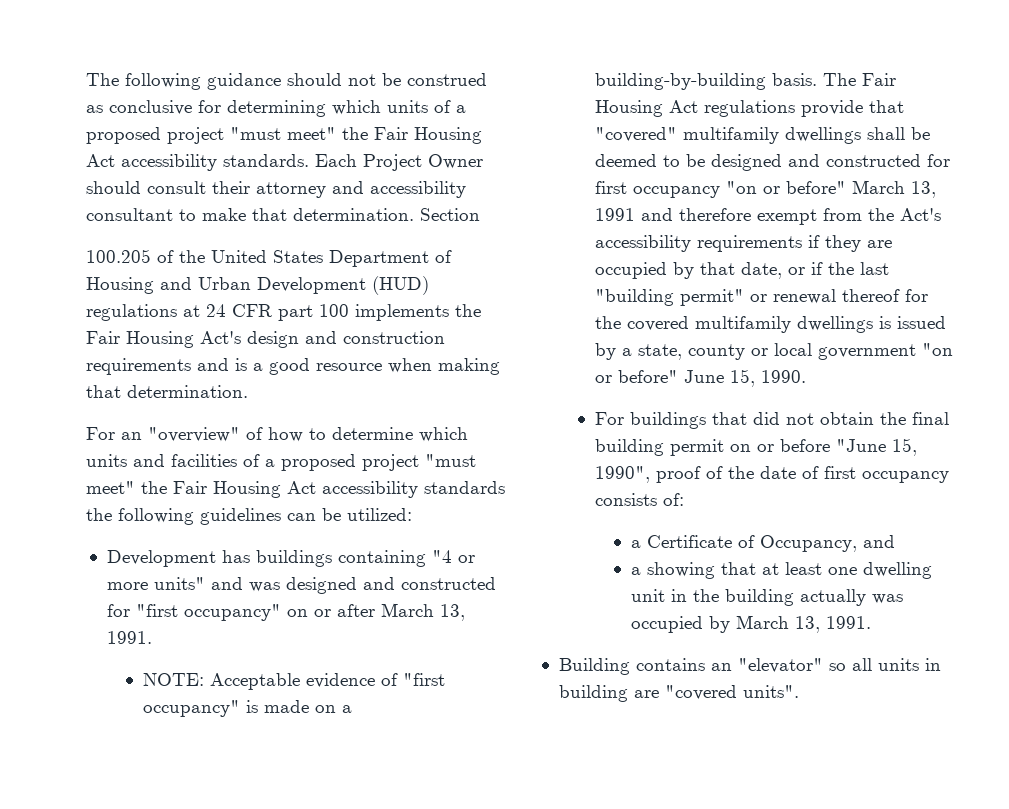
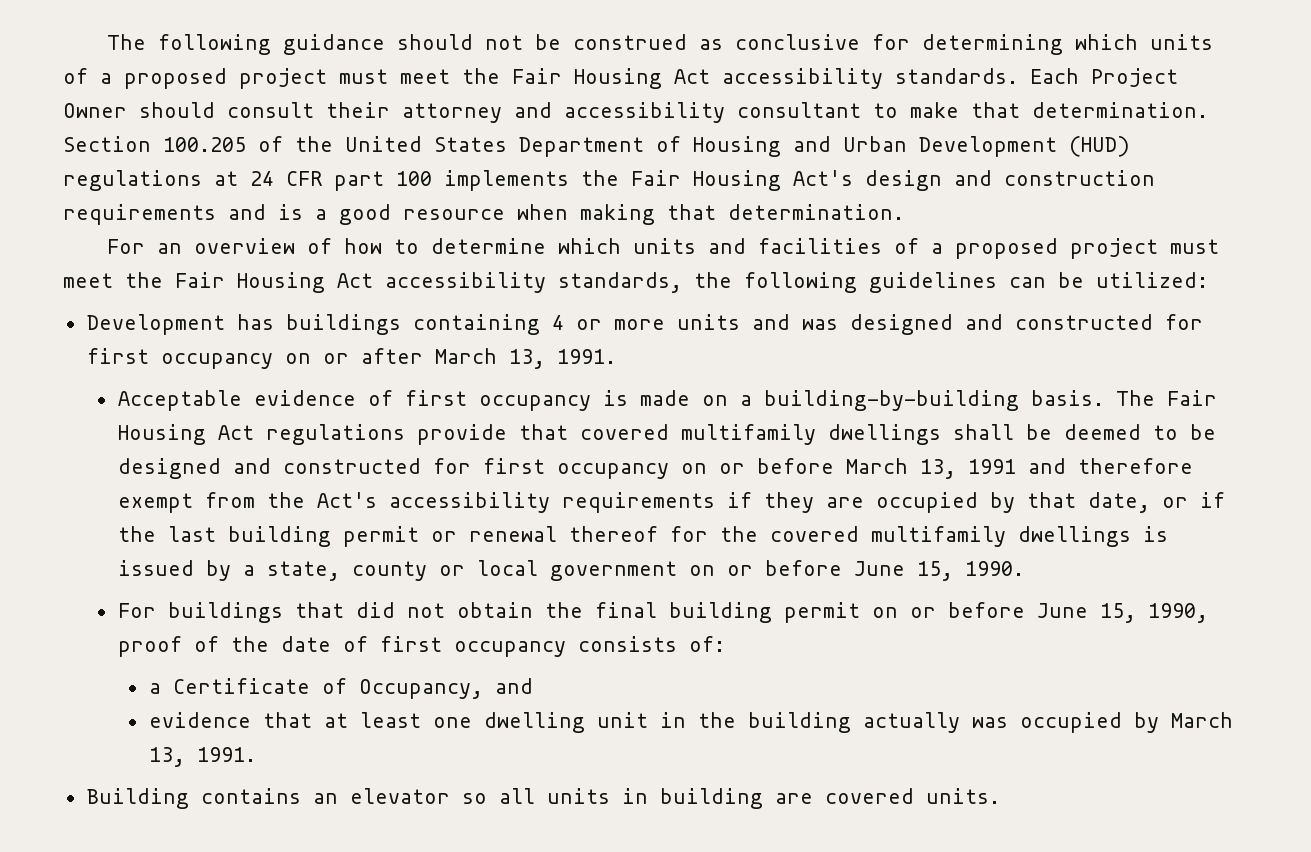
- The following guidance should not be construed as conclusive for determining which units of a proposed project "must meet" the Fair Housing Act accessibility standards.
+ The following guidance should not be construed as conclusive for determining which units of a proposed project must meet the Fair Housing Act accessibility standards.
- Section
- 100.205 of the United States Department of Housing and Urban Development (HUD) regulations at 24 CFR part 100 implements the Fair Housing Act's design and construction requirements and is a good resource when making that determination.
+ Section 100.205 of the United States Department of Housing and Urban Development (HUD) regulations at 24 CFR part 100 implements the Fair Housing Act's design and construction requirements and is a good resource when making that determination.
- For an "overview" of how to determine which units and facilities of a proposed project "must meet" the Fair Housing Act accessibility standards the following guidelines can be utilized:
+ For an overview of how to determine which units and facilities of a proposed project must meet the Fair Housing Act accessibility standards, the following guidelines can be utilized:
- Development has buildings containing "4 or more units" and was designed and constructed for "first occupancy" on or after March 13, 1991.
+ Development has buildings containing 4 or more units and was designed and constructed for first occupancy on or after March 13, 1991.
- NOTE: Acceptable evidence of "first occupancy" is made on a building-by-building basis.
+ Acceptable evidence of first occupancy is made on a building-by-building basis.
- The Fair Housing Act regulations provide that "covered" multifamily dwellings shall be deemed to be designed and constructed for first occupancy "on or before" March 13, 1991 and therefore exempt from the Act's accessibility requirements if they are occupied by that date, or if the last "building permit" or renewal thereof for the covered multifamily dwellings is issued by a state, county or local government "on or before" June 15, 1990.
+ The Fair Housing Act regulations provide that covered multifamily dwellings shall be deemed to be designed and constructed for first occupancy on or before March 13, 1991 and therefore exempt from the Act's accessibility requirements if they are occupied by that date, or if the last building permit or renewal thereof for the covered multifamily dwellings is issued by a state, county or local government on or before June 15, 1990.
- For buildings that did not obtain the final building permit on or before "June 15, 1990", proof of the date of first occupancy consists of:
+ For buildings that did not obtain the final building permit on or before June 15, 1990, proof of the date of first occupancy consists of:
- a showing that at least one dwelling unit in the building actually was occupied by March 13, 1991.
+ evidence that at least one dwelling unit in the building actually was occupied by March 13, 1991.
- Building contains an "elevator" so all units in building are "covered units".
+ Building contains an elevator so all units in building are covered units.

